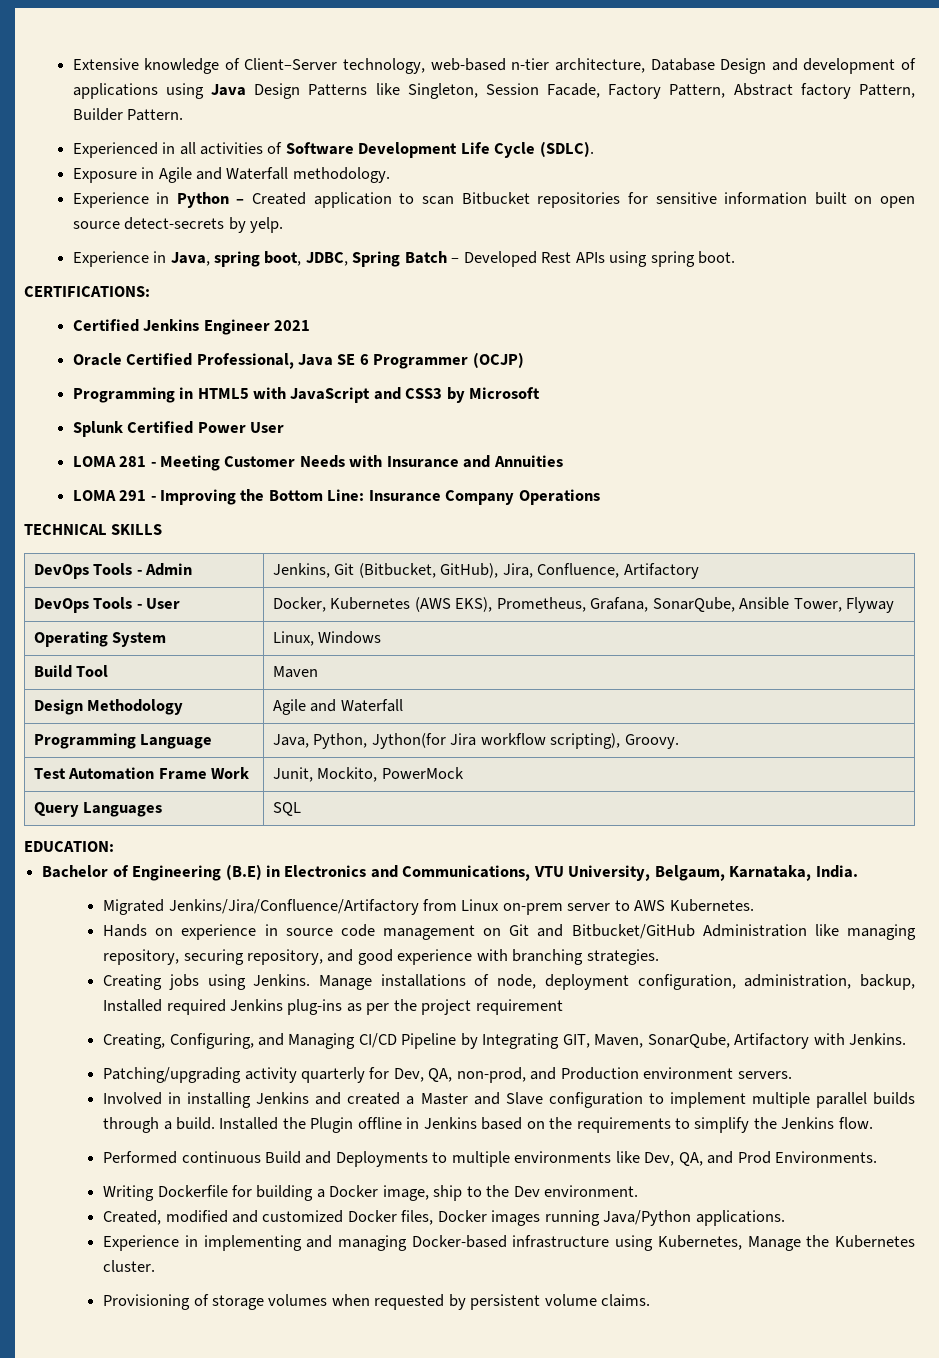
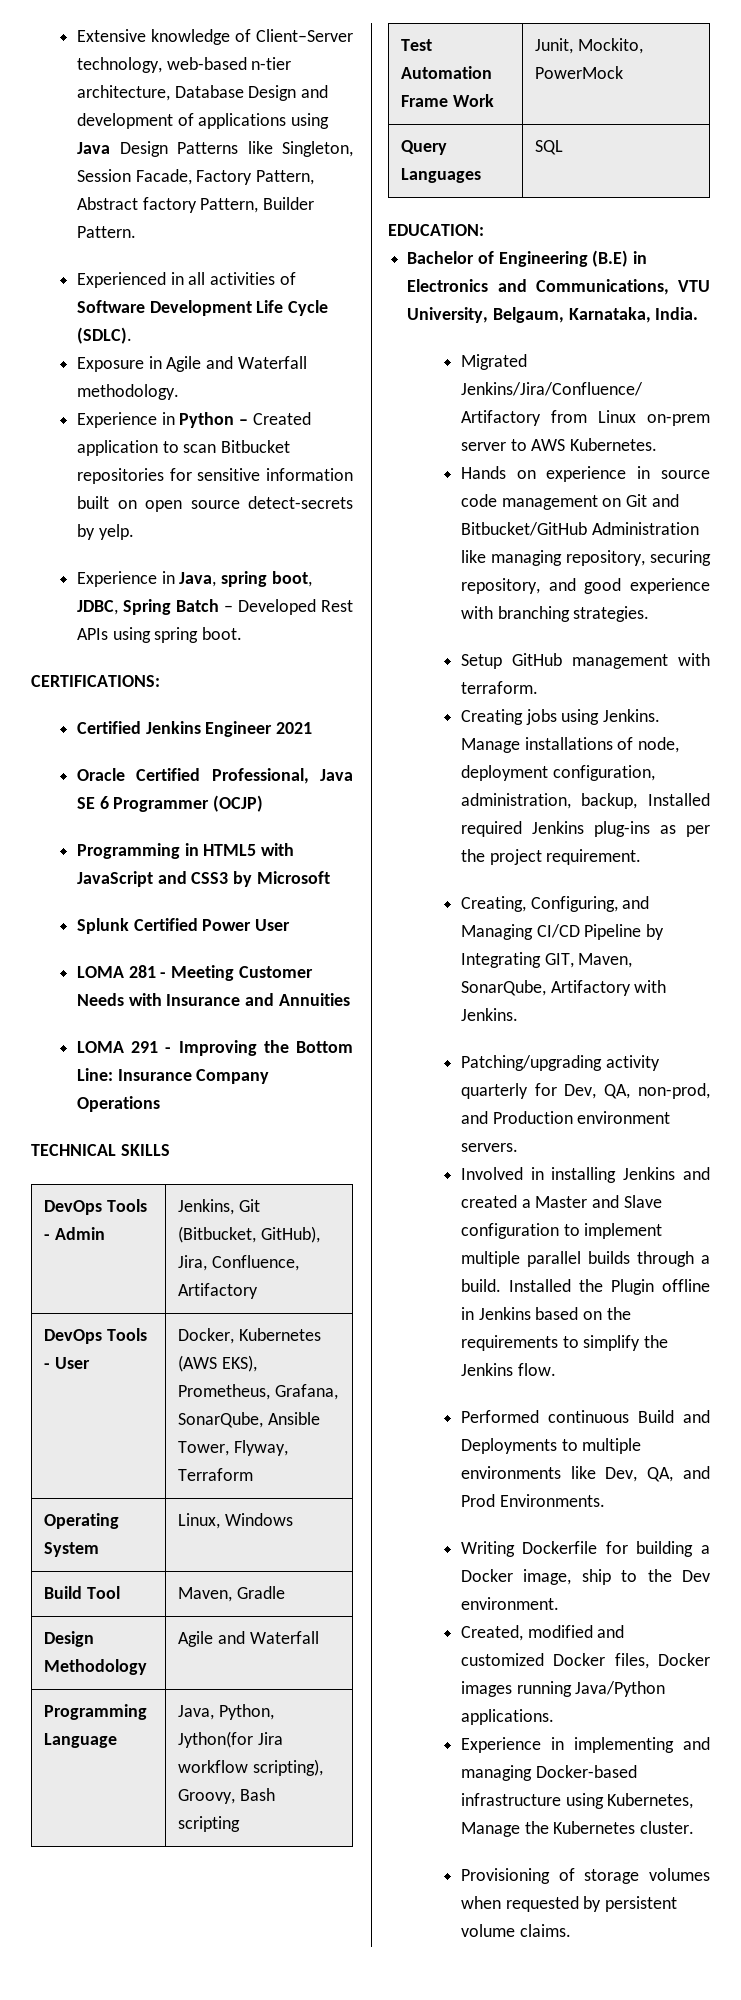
- DevOps Tools - User | Docker, Kubernetes (AWS EKS), Prometheus, Grafana, SonarQube, Ansible Tower, Flyway
+ DevOps Tools - User | Docker, Kubernetes (AWS EKS), Prometheus, Grafana, SonarQube, Ansible Tower, Flyway, Terraform
- Build Tool | Maven
+ Build Tool | Maven, Gradle
- Programming Language | Java, Python, Jython(for Jira workflow scripting), Groovy.
+ Programming Language | Java, Python, Jython(for Jira workflow scripting), Groovy, Bash scripting
+ Setup GitHub management with terraform.
- Manage installations of node, deployment configuration, administration, backup, Installed required Jenkins plug-ins as per the project requirement
+ Manage installations of node, deployment configuration, administration, backup, Installed required Jenkins plug-ins as per the project requirement.

